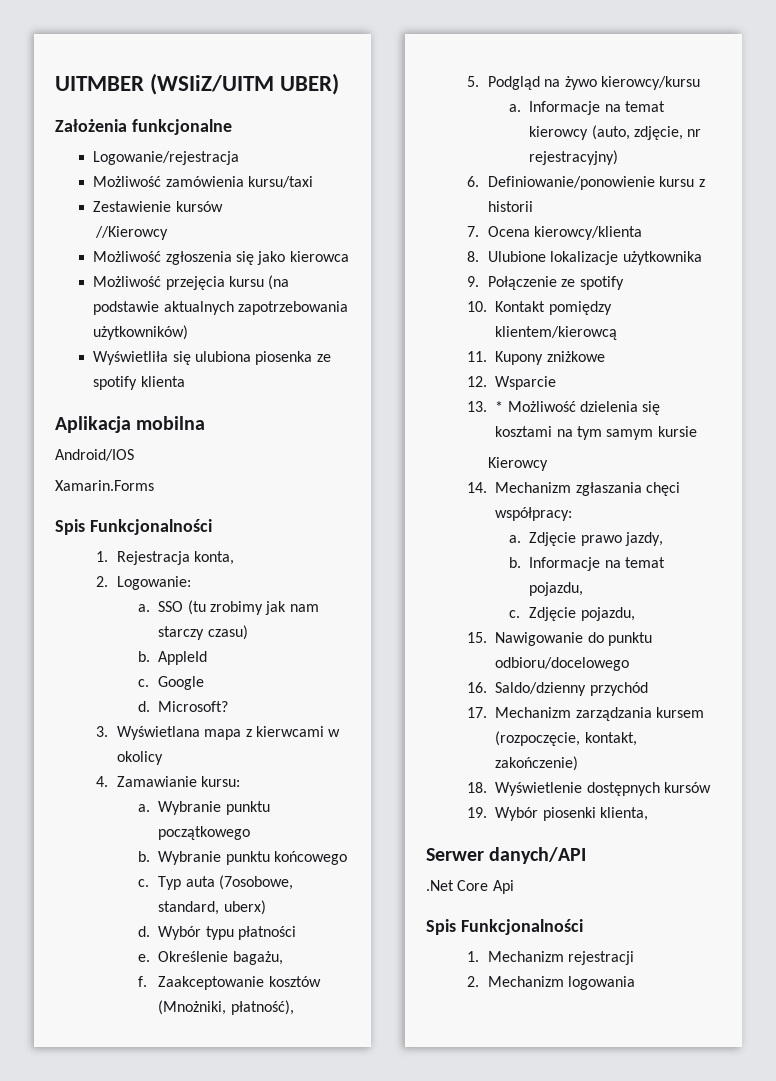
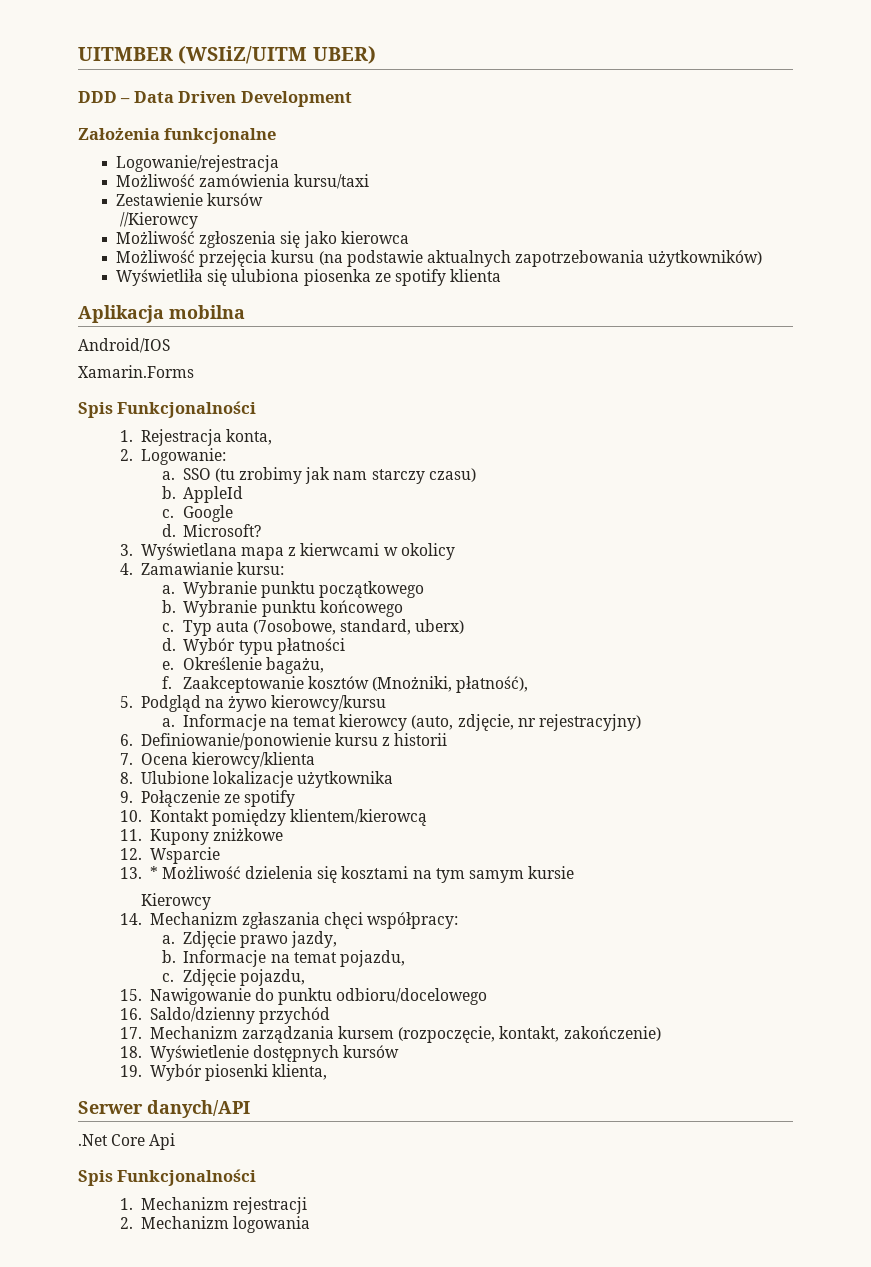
+ DDD – Data Driven Development

